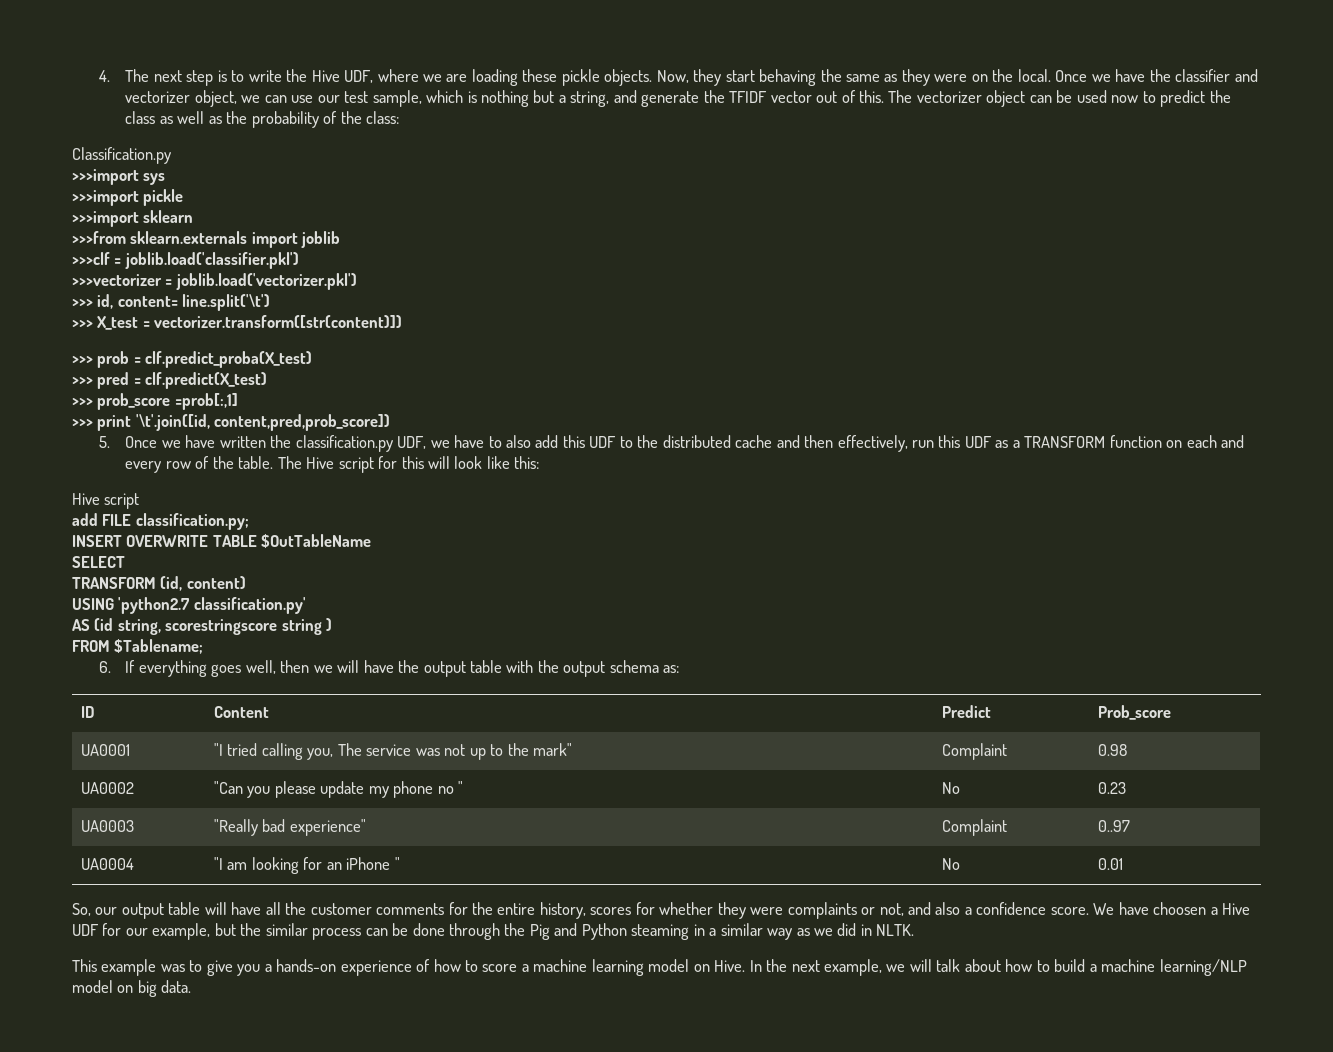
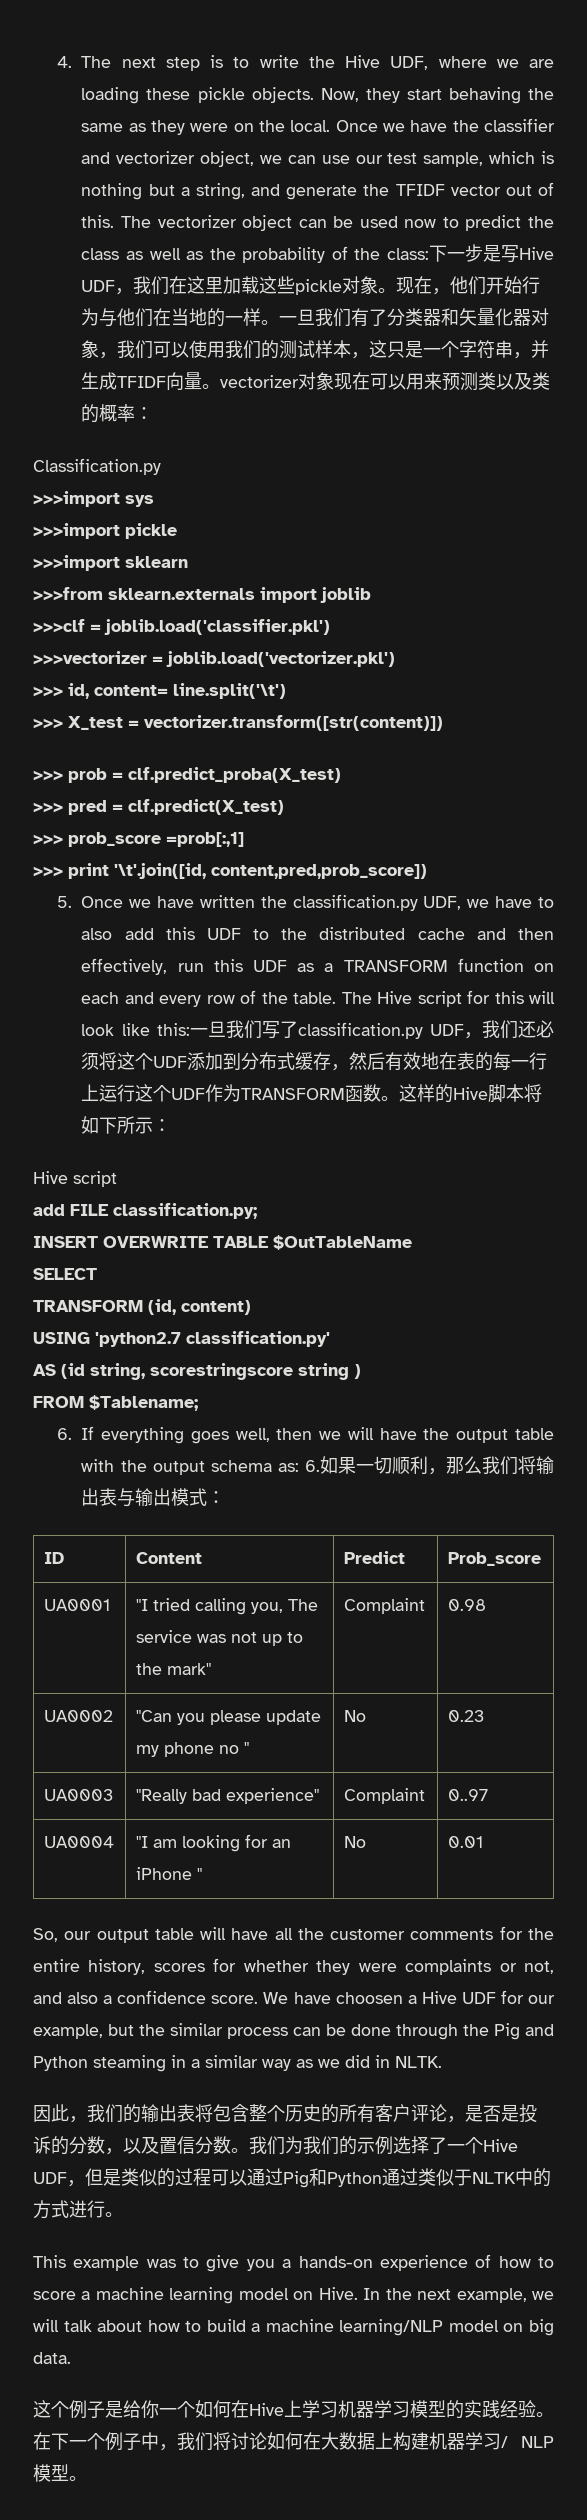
- The vectorizer object can be used now to predict the class as well as the probability of the class:
+ The vectorizer object can be used now to predict the class as well as the probability of the class:下一步是写Hive UDF，我们在这里加载这些pickle对象。现在，他们开始行为与他们在当地的一样。一旦我们有了分类器和矢量化器对象，我们可以使用我们的测试样本，这只是一个字符串，并生成TFIDF向量。vectorizer对象现在可以用来预测类以及类的概率：
- The Hive script for this will look like this:
+ The Hive script for this will look like this:一旦我们写了classification.py UDF，我们还必须将这个UDF添加到分布式缓存，然后有效地在表的每一行上运行这个UDF作为TRANSFORM函数。这样的Hive脚本将如下所示：
- 6. If everything goes well, then we will have the output table with the output schema as:
+ 6. If everything goes well, then we will have the output table with the output schema as: 6.如果一切顺利，那么我们将输出表与输出模式：
+ 因此，我们的输出表将包含整个历史的所有客户评论，是否是投诉的分数，以及置信分数。我们为我们的示例选择了一个Hive UDF，但是类似的过程可以通过Pig和Python通过类似于NLTK中的方式进行。
+ 这个例子是给你一个如何在Hive上学习机器学习模型的实践经验。在下一个例子中，我们将讨论如何在大数据上构建机器学习/ NLP模型。

